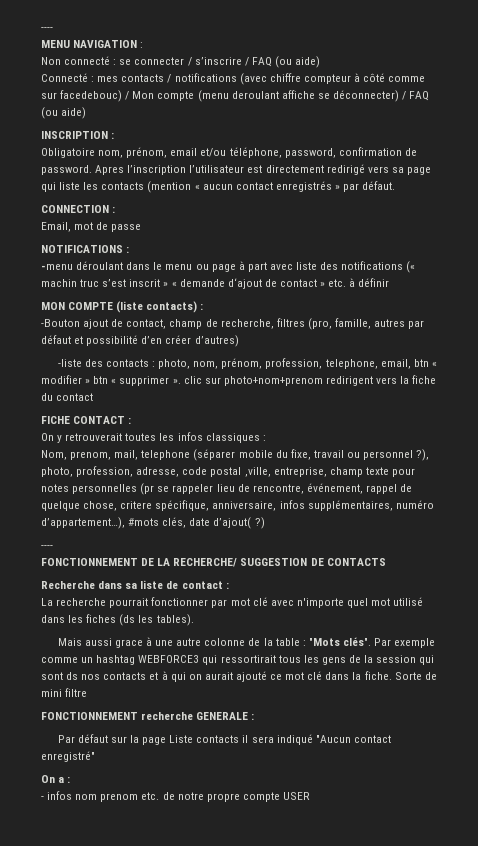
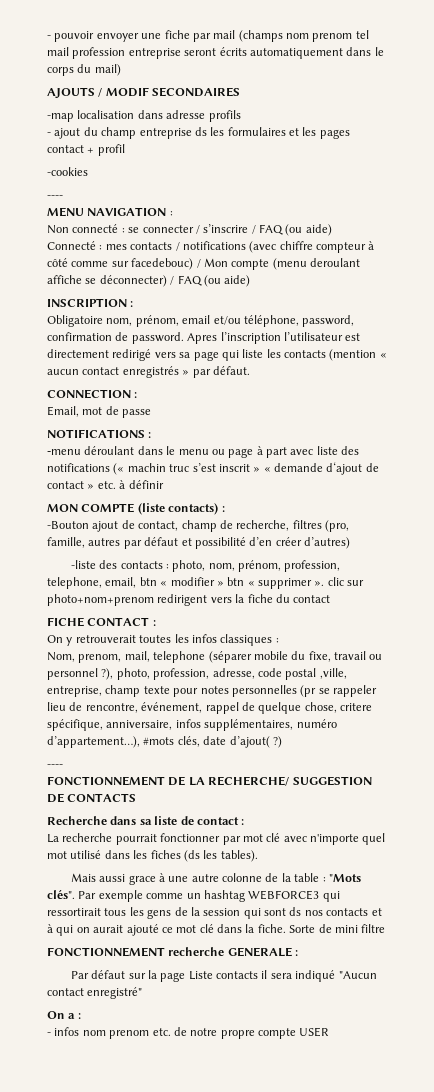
+ - pouvoir envoyer une fiche par mail (champs nom prenom tel mail profession entreprise seront écrits automatiquement dans le corps du mail)
+ AJOUTS / MODIF SECONDAIRES
+ -map localisation dans adresse profils
+ - ajout du champ entreprise ds les formulaires et les pages contact + profil
+ -cookies

